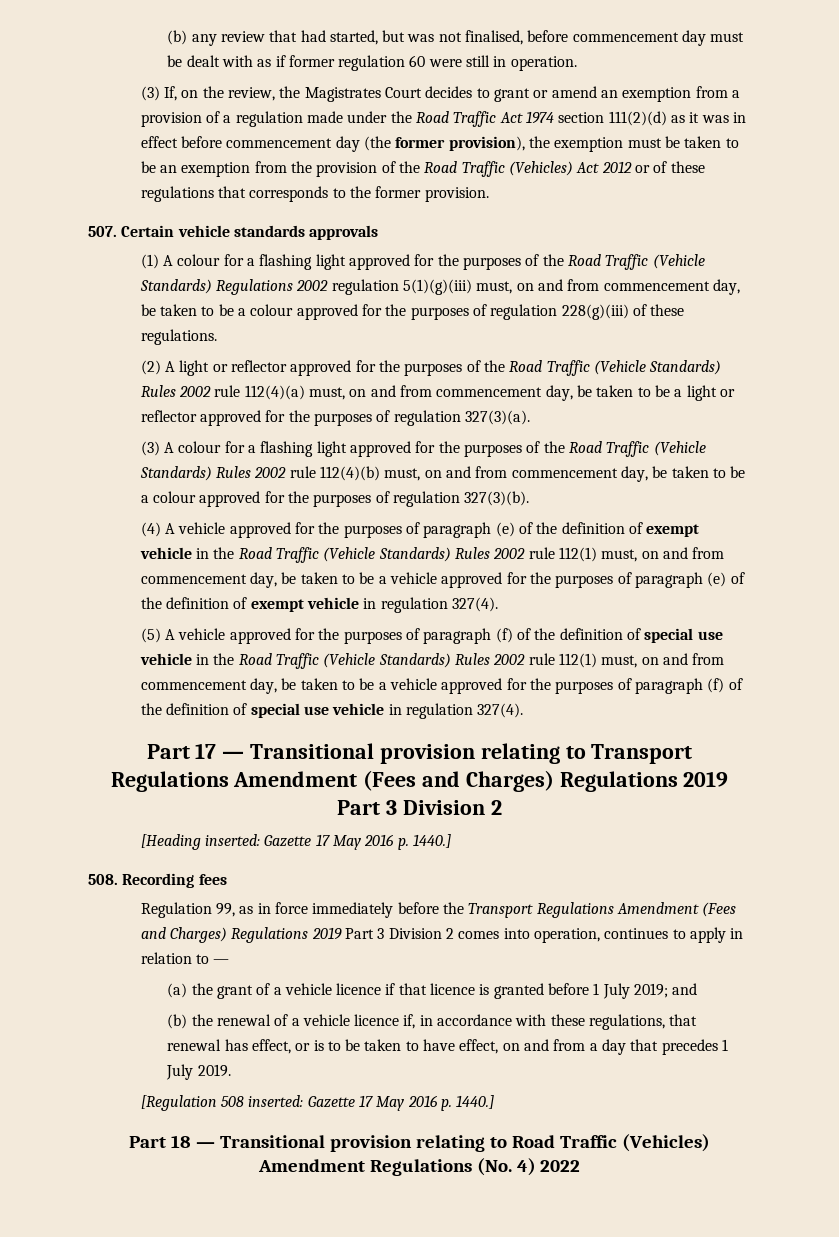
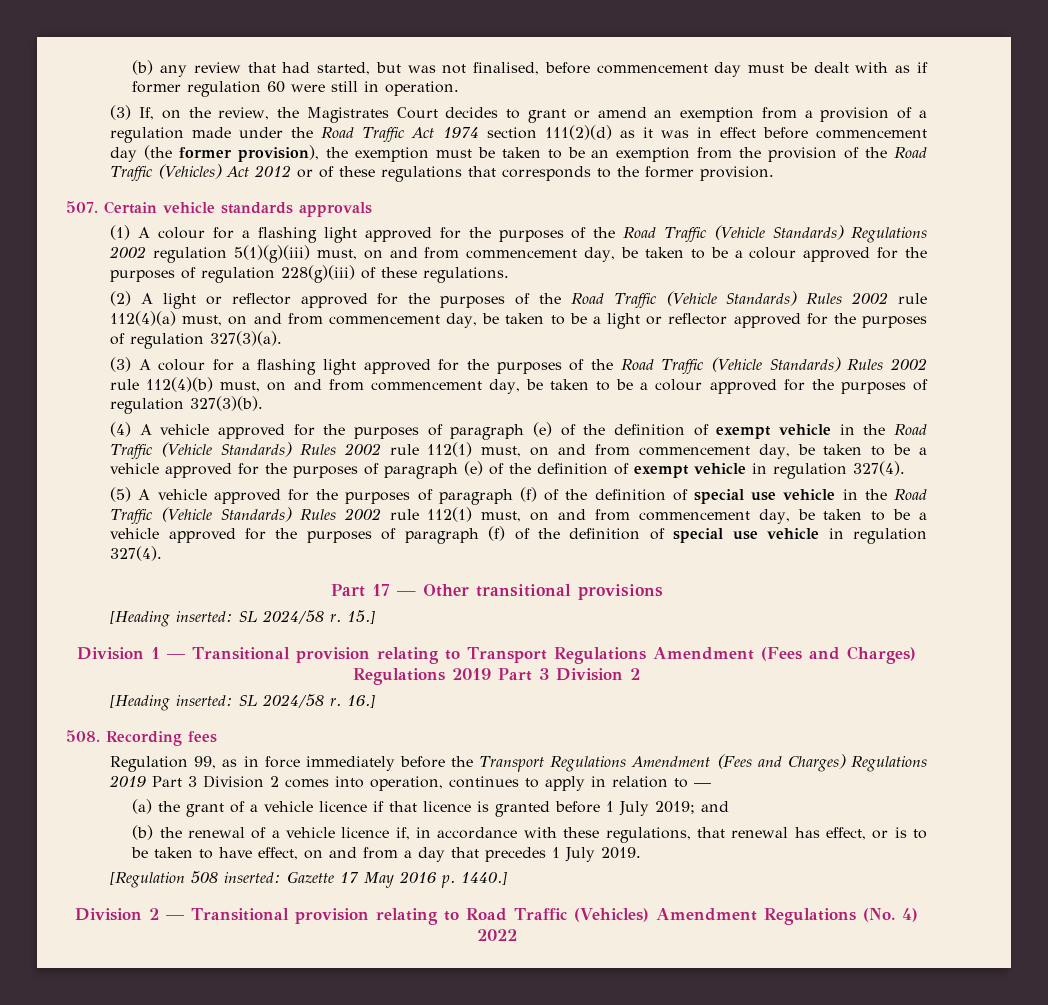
- Part 17 — Transitional provision relating to Transport Regulations Amendment (Fees and Charges) Regulations 2019 Part 3 Division 2
+ Part 17 — Other transitional provisions
+ [Heading inserted: SL 2024/58 r. 15.]
+ Division 1 — Transitional provision relating to Transport Regulations Amendment (Fees and Charges) Regulations 2019 Part 3 Division 2
- [Heading inserted: Gazette 17 May 2016 p. 1440.]
+ [Heading inserted: SL 2024/58 r. 16.]
- Part 18 — Transitional provision relating to Road Traffic (Vehicles) Amendment Regulations (No. 4) 2022
+ Division 2 — Transitional provision relating to Road Traffic (Vehicles) Amendment Regulations (No. 4) 2022

